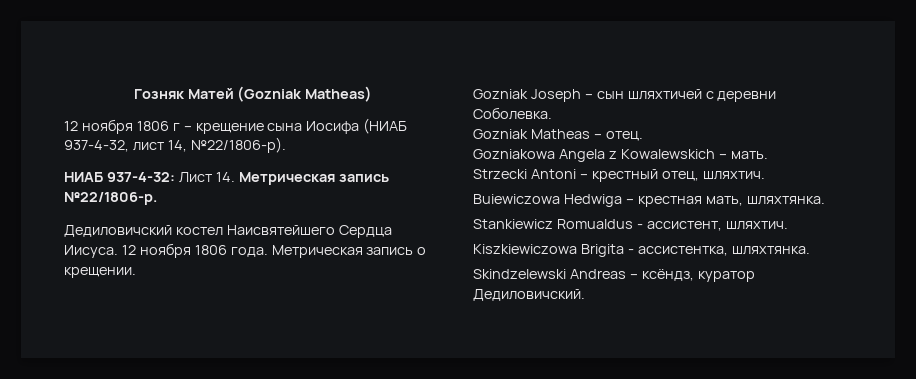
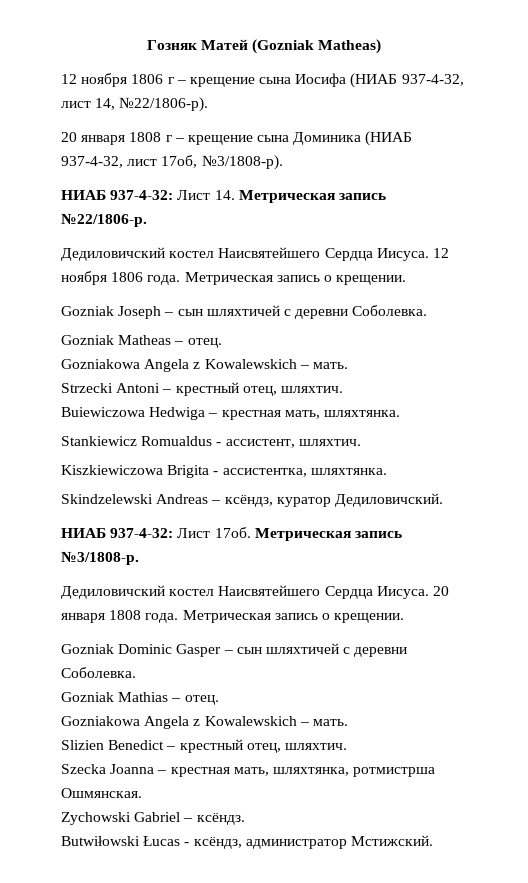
+ 20 января 1808 г – крещение сына Доминика (НИАБ 937-4-32, лист 17об, №3/1808-р).
+ НИАБ 937-4-32: Лист 17об. Метрическая запись №3/1808-р.
+ Дедиловичский костел Наисвятейшего Сердца Иисуса. 20 января 1808 года. Метрическая запись о крещении.
+ Gozniak Dominic Gasper – сын шляхтичей с деревни Соболевка.
+ Gozniak Mathias – отец.
+ Gozniakowa Angela z Kowalewskich – мать.
+ Slizien Benedict – крестный отец, шляхтич.
+ Szecka Joanna – крестная мать, шляхтянка, ротмистрша Ошмянская.
+ Zychowski Gabriel – ксёндз.
+ Butwiłowski Łucas - ксёндз, администратор Мстижский.

